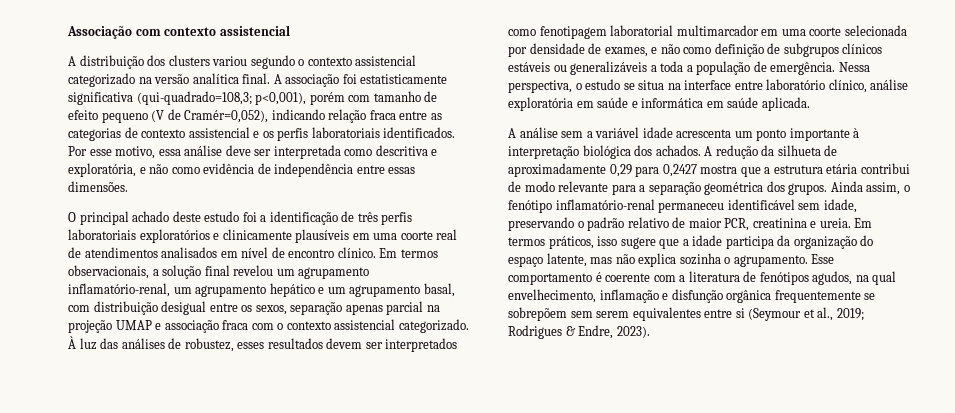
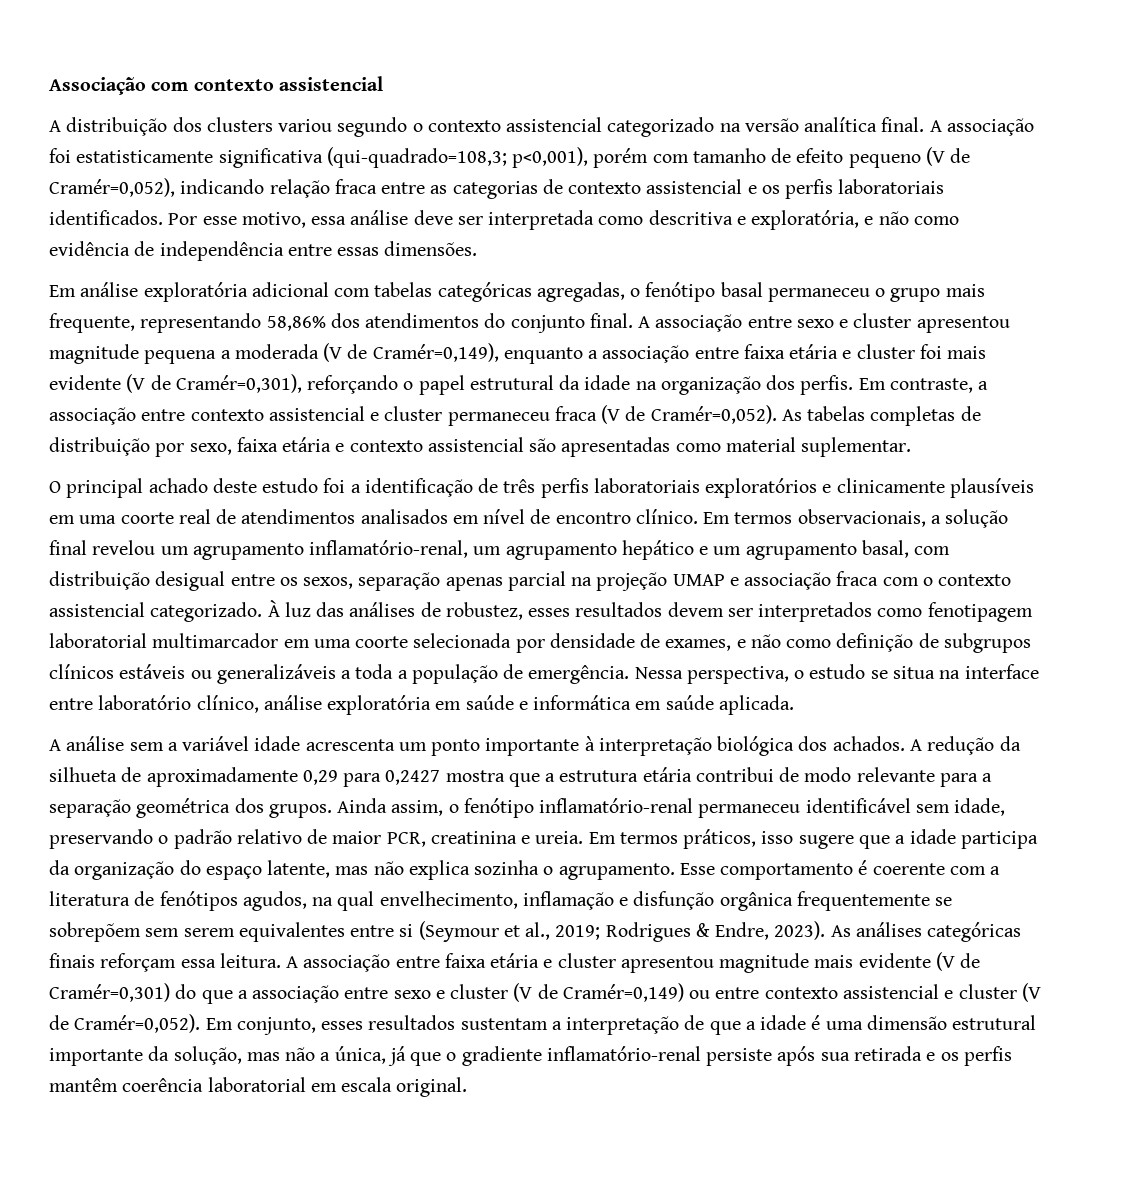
+ Em análise exploratória adicional com tabelas categóricas agregadas, o fenótipo basal permaneceu o grupo mais frequente, representando 58,86% dos atendimentos do conjunto final. A associação entre sexo e cluster apresentou magnitude pequena a moderada (V de Cramér=0,149), enquanto a associação entre faixa etária e cluster foi mais evidente (V de Cramér=0,301), reforçando o papel estrutural da idade na organização dos perfis. Em contraste, a associação entre contexto assistencial e cluster permaneceu fraca (V de Cramér=0,052). As tabelas completas de distribuição por sexo, faixa etária e contexto assistencial são apresentadas como material suplementar.
+ As análises categóricas finais reforçam essa leitura. A associação entre faixa etária e cluster apresentou magnitude mais evidente (V de Cramér=0,301) do que a associação entre sexo e cluster (V de Cramér=0,149) ou entre contexto assistencial e cluster (V de Cramér=0,052). Em conjunto, esses resultados sustentam a interpretação de que a idade é uma dimensão estrutural importante da solução, mas não a única, já que o gradiente inflamatório-renal persiste após sua retirada e os perfis mantêm coerência laboratorial em escala original.

